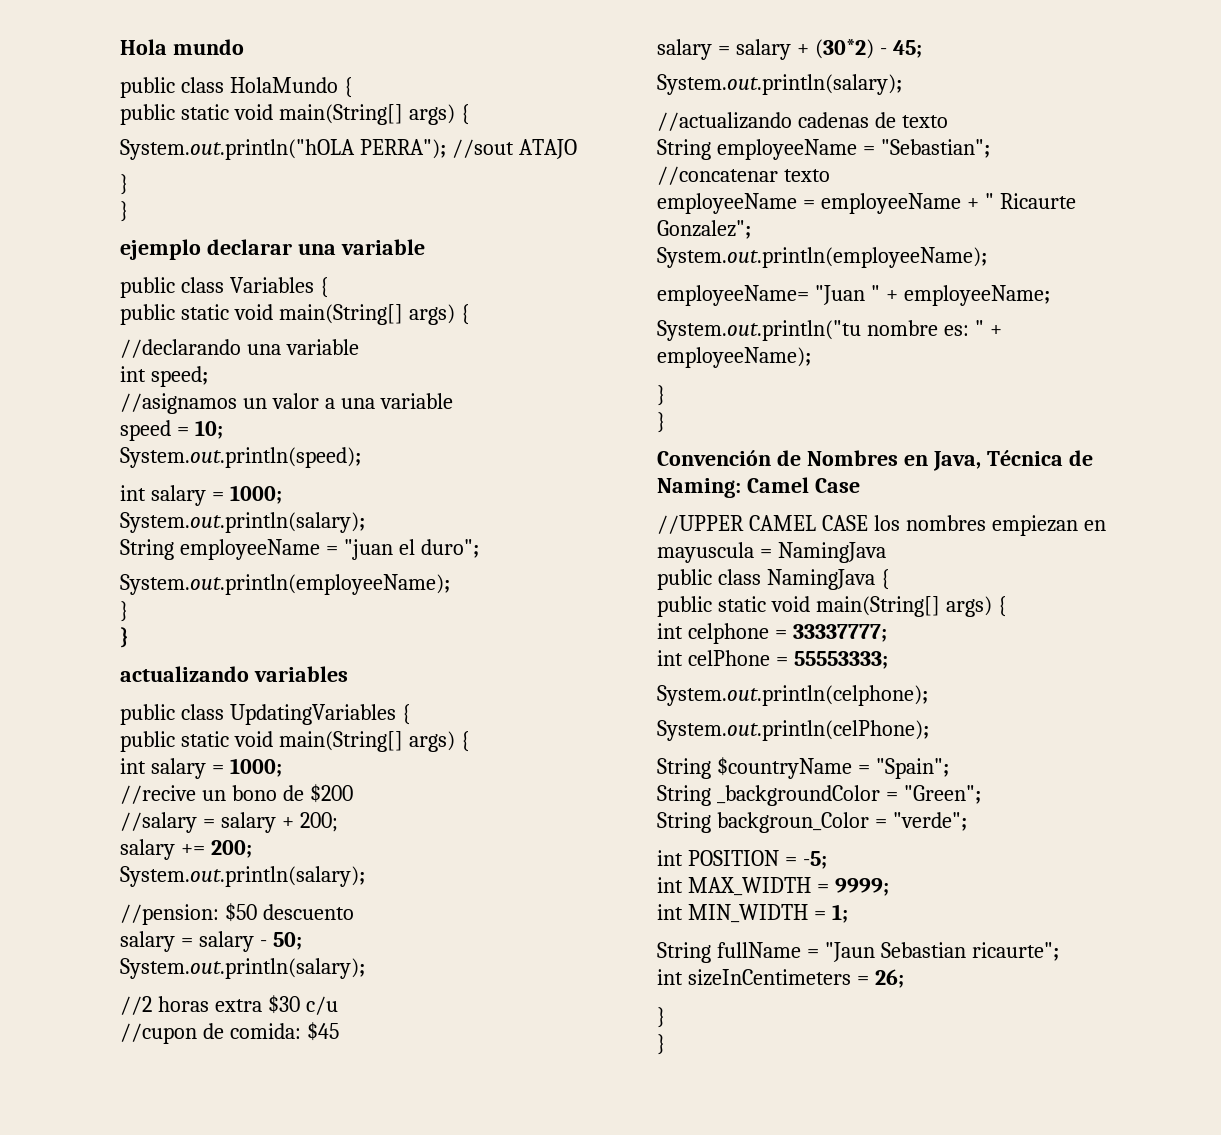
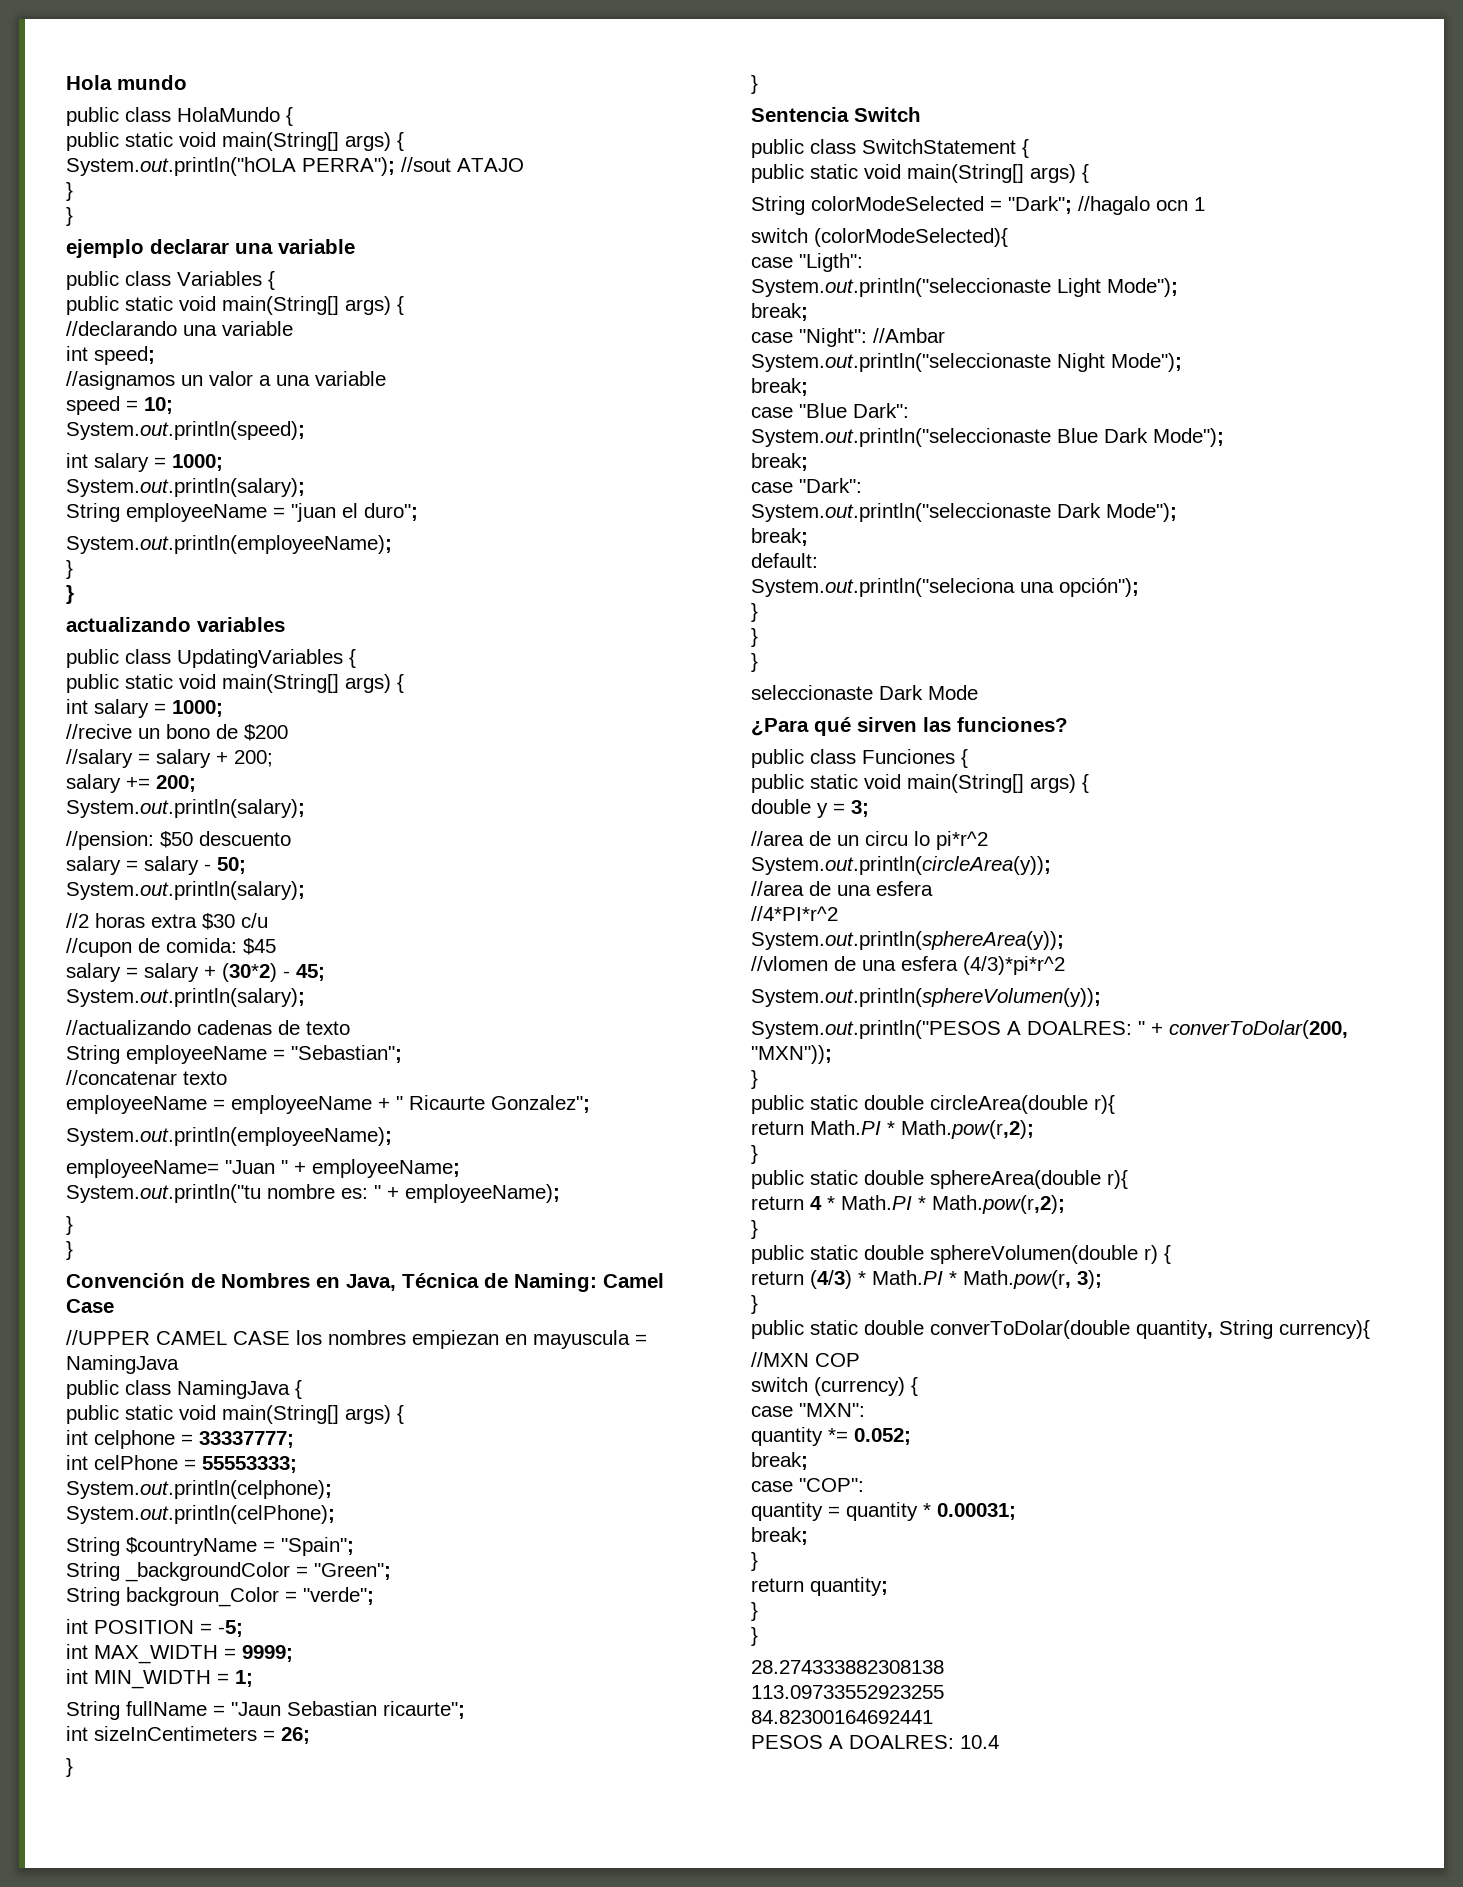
+ Sentencia Switch
+ public class SwitchStatement {
+ public static void main(String[] args) {
+ String colorModeSelected = "Dark"; //hagalo ocn 1
+ switch (colorModeSelected){
+ case "Ligth":
+ System.out.println("seleccionaste Light Mode");
+ break;
+ case "Night": //Ambar
+ System.out.println("seleccionaste Night Mode");
+ break;
+ case "Blue Dark":
+ System.out.println("seleccionaste Blue Dark Mode");
+ break;
+ case "Dark":
+ System.out.println("seleccionaste Dark Mode");
+ break;
+ default:
+ System.out.println("seleciona una opción");
+ }
+ }
+ }
+ seleccionaste Dark Mode
+ ¿Para qué sirven las funciones?
+ public class Funciones {
+ public static void main(String[] args) {
+ double y = 3;
+ //area de un circu lo pi*r^2
+ System.out.println(circleArea(y));
+ //area de una esfera
+ //4*PI*r^2
+ System.out.println(sphereArea(y));
+ //vlomen de una esfera (4/3)*pi*r^2
+ System.out.println(sphereVolumen(y));
+ System.out.println("PESOS A DOALRES: " + converToDolar(200, "MXN"));
+ }
+ public static double circleArea(double r){
+ return Math.PI * Math.pow(r,2);
+ }
+ public static double sphereArea(double r){
+ return 4 * Math.PI * Math.pow(r,2);
+ }
+ public static double sphereVolumen(double r) {
+ return (4/3) * Math.PI * Math.pow(r, 3);
+ }
+ public static double converToDolar(double quantity, String currency){
+ //MXN COP
+ switch (currency) {
+ case "MXN":
+ quantity *= 0.052;
+ break;
+ case "COP":
+ quantity = quantity * 0.00031;
+ break;
+ }
+ return quantity;
+ }
+ }
+ 28.274333882308138
+ 113.09733552923255
+ 84.82300164692441
+ PESOS A DOALRES: 10.4

